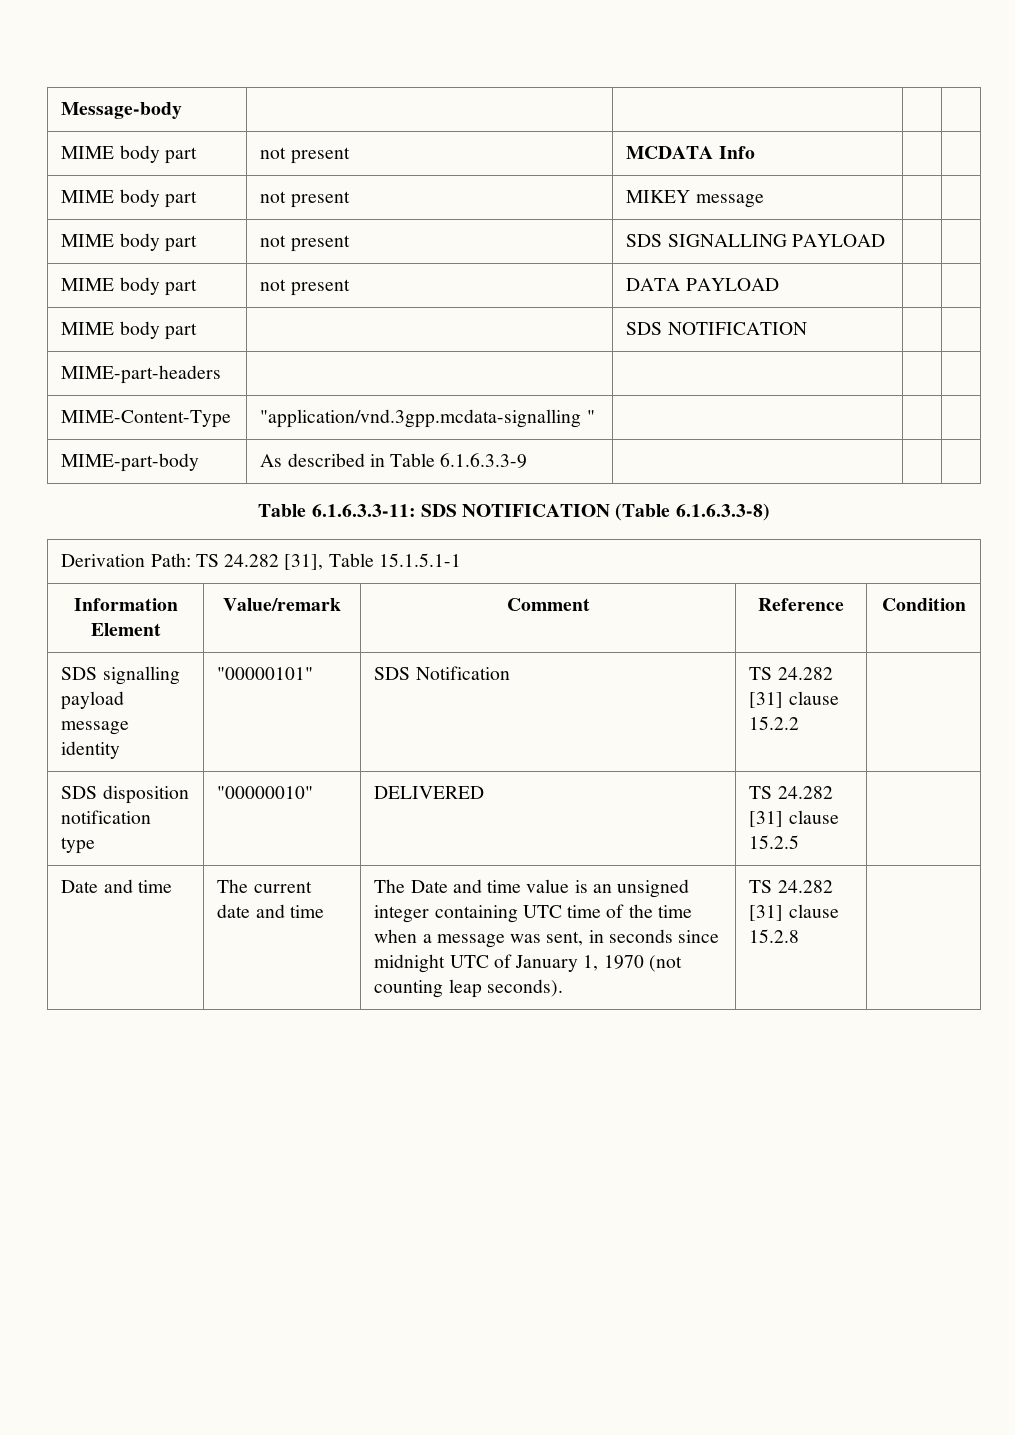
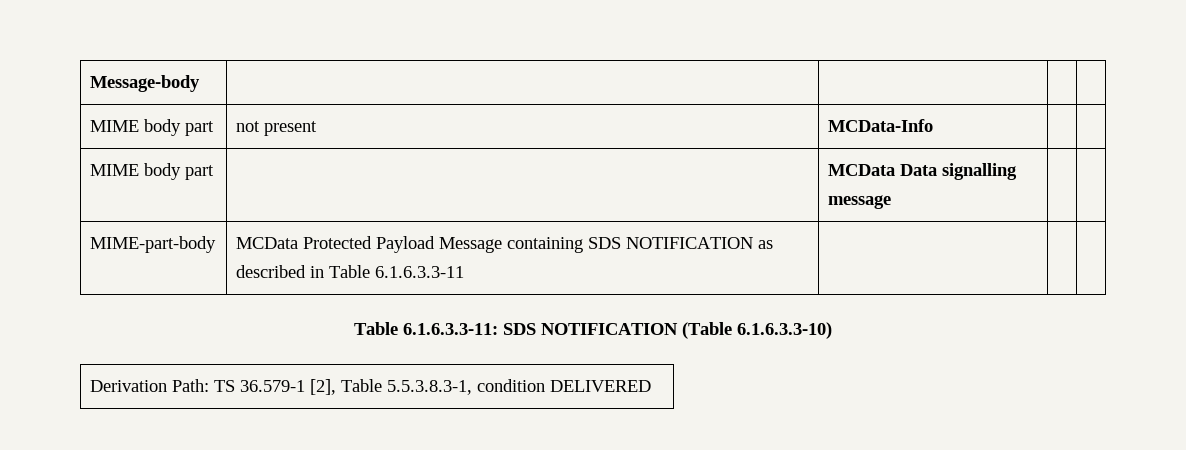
- MIME body part | not present | MCDATA Info | |
- MIME body part | not present | MIKEY message | |
- MIME body part | not present | SDS SIGNALLING PAYLOAD | |
- MIME body part | not present | DATA PAYLOAD | |
- MIME body part | | SDS NOTIFICATION | |
- MIME-part-headers | | | |
- MIME-Content-Type | "application/vnd.3gpp.mcdata-signalling " | | |
- MIME-part-body | As described in Table 6.1.6.3.3-9 | | |
+ MIME body part | not present | MCData-Info | |
+ MIME body part | | MCData Data signalling message | |
+ MIME-part-body | MCData Protected Payload Message containing SDS NOTIFICATION as described in Table 6.1.6.3.3-11 | | |
- Table 6.1.6.3.3-11: SDS NOTIFICATION (Table 6.1.6.3.3-8)
+ Table 6.1.6.3.3-11: SDS NOTIFICATION (Table 6.1.6.3.3-10)
- Derivation Path: TS 24.282 [31], Table 15.1.5.1-1
- Information Element | Value/remark | Comment | Reference | Condition
- SDS signalling payload message identity | "00000101" | SDS Notification | TS 24.282 [31] clause 15.2.2 |
- SDS disposition notification type | "00000010" | DELIVERED | TS 24.282 [31] clause 15.2.5 |
- Date and time | The current date and time | The Date and time value is an unsigned integer containing UTC time of the time when a message was sent, in seconds since midnight UTC of January 1, 1970 (not counting leap seconds). | TS 24.282 [31] clause 15.2.8
+ Derivation Path: TS 36.579-1 [2], Table 5.5.3.8.3-1, condition DELIVERED

